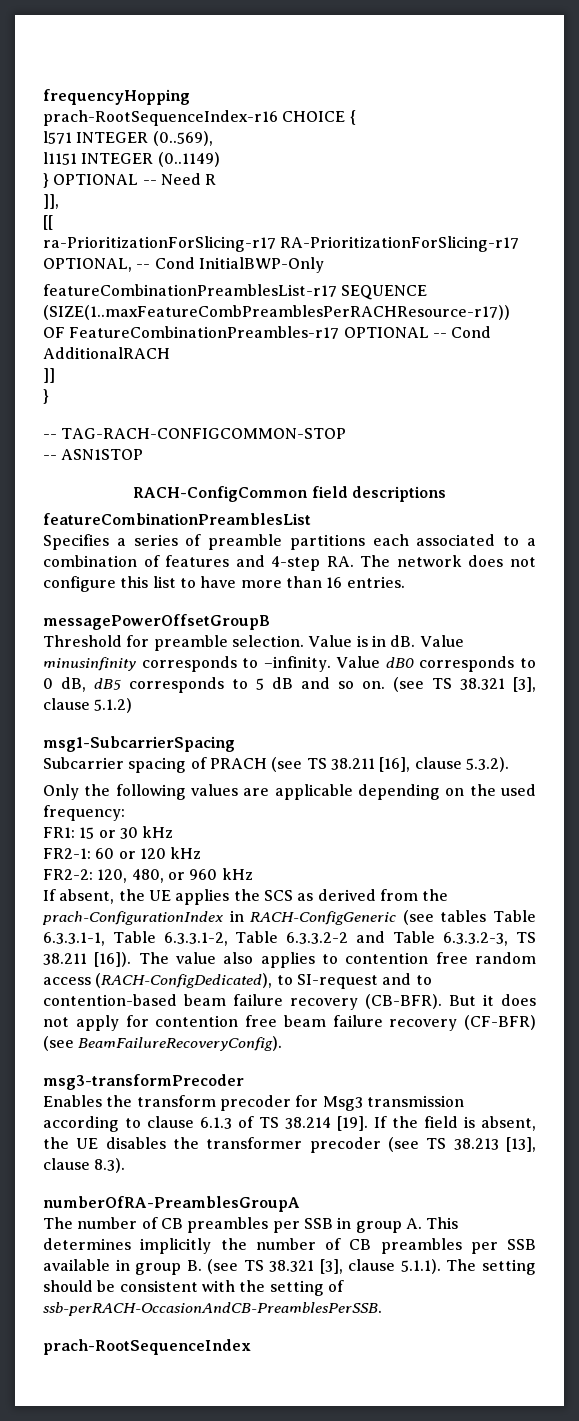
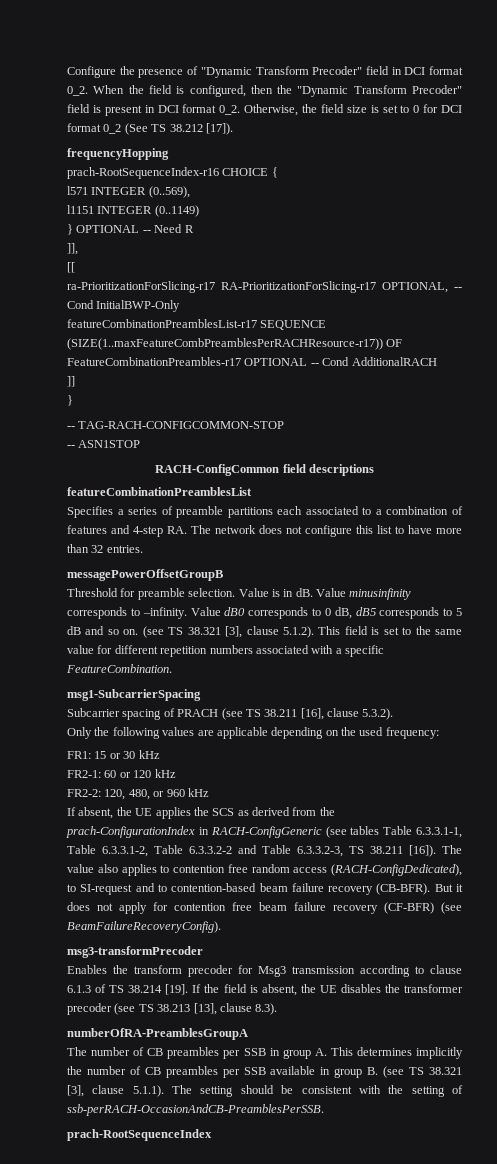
+ Configure the presence of "Dynamic Transform Precoder" field in DCI format 0_2. When the field is configured, then the "Dynamic Transform Precoder" field is present in DCI format 0_2. Otherwise, the field size is set to 0 for DCI format 0_2 (See TS 38.212 [17]).
- Specifies a series of preamble partitions each associated to a combination of features and 4-step RA. The network does not configure this list to have more than 16 entries.
+ Specifies a series of preamble partitions each associated to a combination of features and 4-step RA. The network does not configure this list to have more than 32 entries.
- (see TS 38.321 [3], clause 5.1.2)
+ (see TS 38.321 [3], clause 5.1.2). This field is set to the same value for different repetition numbers associated with a specific FeatureCombination.

